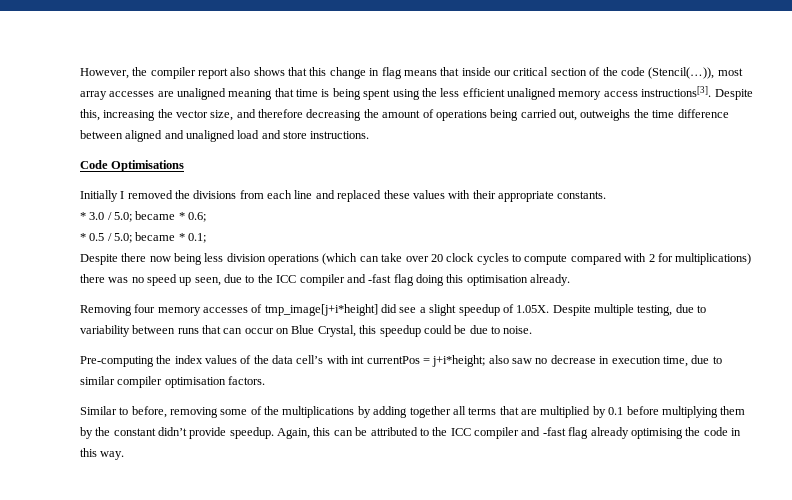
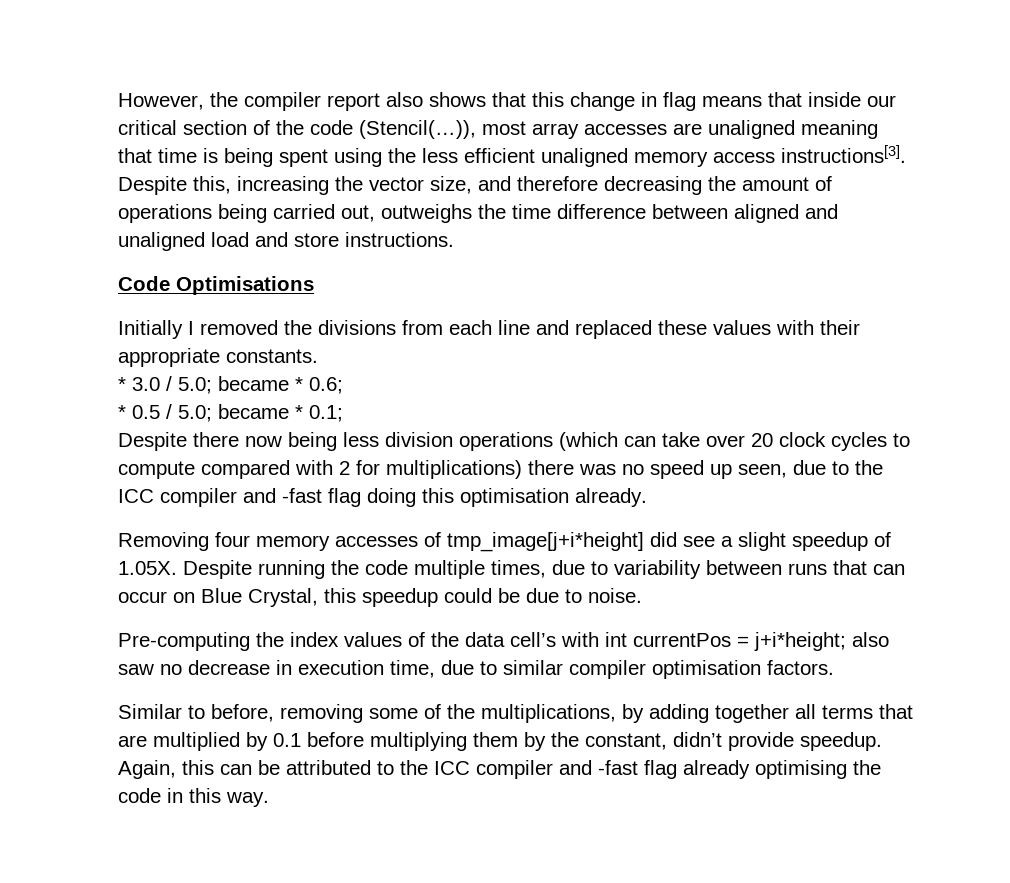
- Removing four memory accesses of tmp_image[j+i*height] did see a slight speedup of 1.05X. Despite multiple testing, due to variability between runs that can occur on Blue Crystal, this speedup could be due to noise.
+ Removing four memory accesses of tmp_image[j+i*height] did see a slight speedup of 1.05X. Despite running the code multiple times, due to variability between runs that can occur on Blue Crystal, this speedup could be due to noise.
- Similar to before, removing some of the multiplications by adding together all terms that are multiplied by 0.1 before multiplying them by the constant didn’t provide speedup.
+ Similar to before, removing some of the multiplications, by adding together all terms that are multiplied by 0.1 before multiplying them by the constant, didn’t provide speedup.

